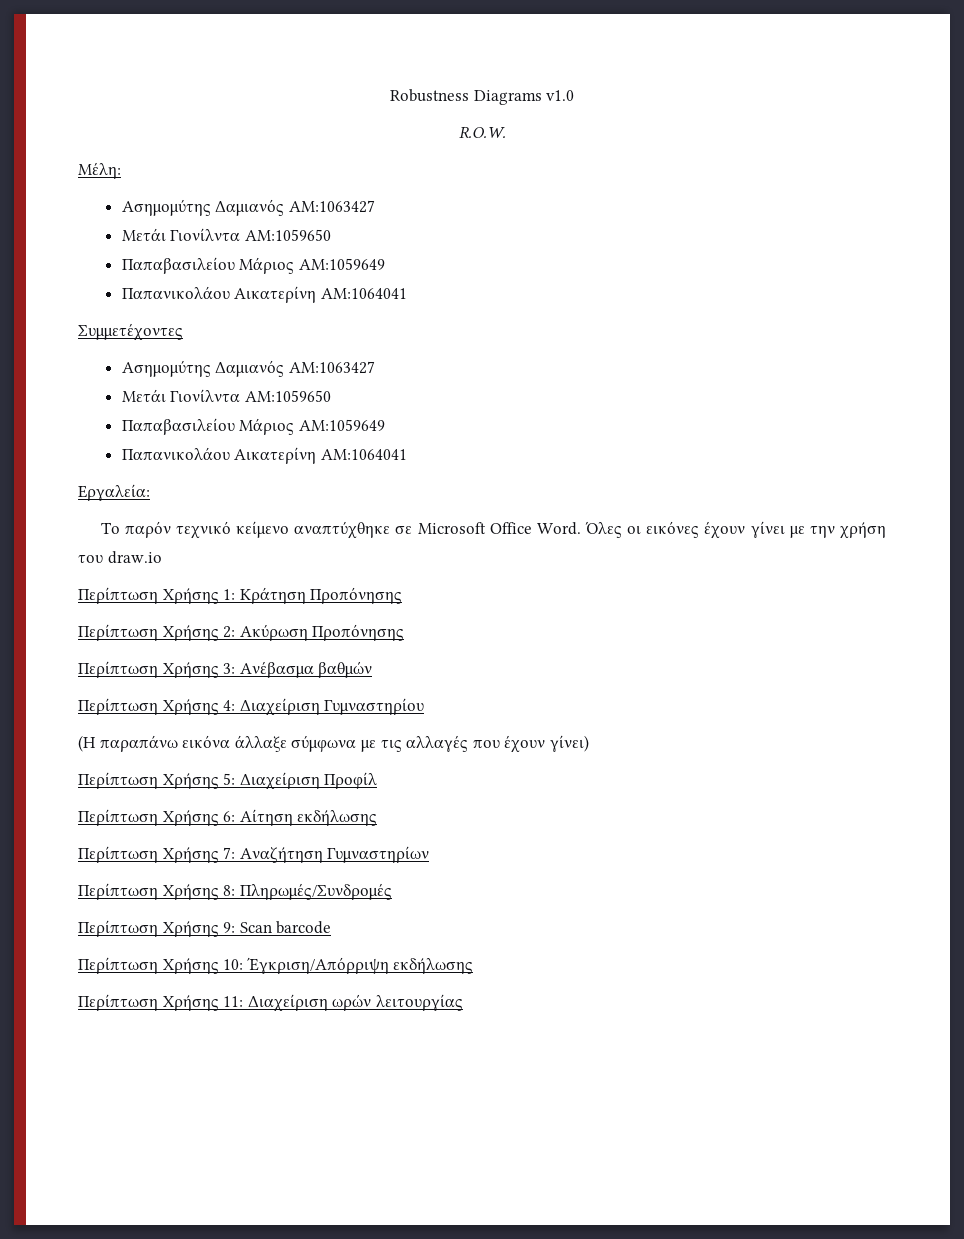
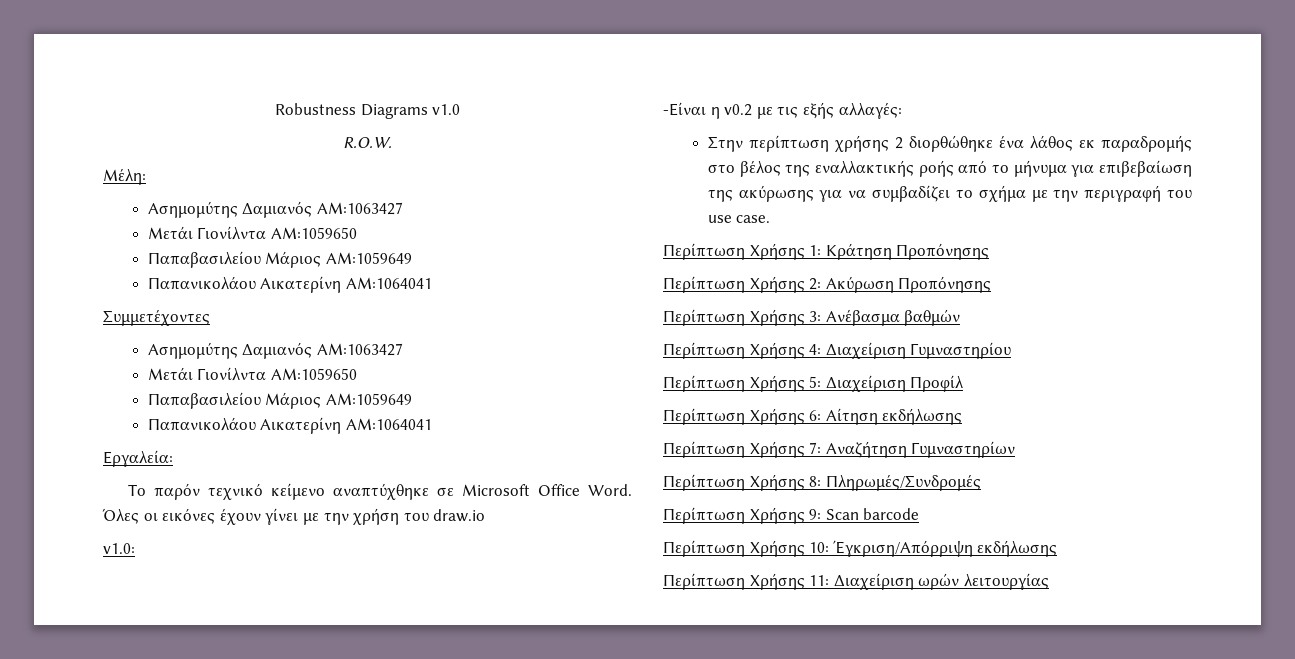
+ v1.0:
+ -Είναι η v0.2 με τις εξής αλλαγές:
+ Στην περίπτωση χρήσης 2 διορθώθηκε ένα λάθος εκ παραδρομής στο βέλος της εναλλακτικής ροής από το μήνυμα για επιβεβαίωση της ακύρωσης για να συμβαδίζει το σχήμα με την περιγραφή του use case.
- (Η παραπάνω εικόνα άλλαξε σύμφωνα με τις αλλαγές που έχουν γίνει)

